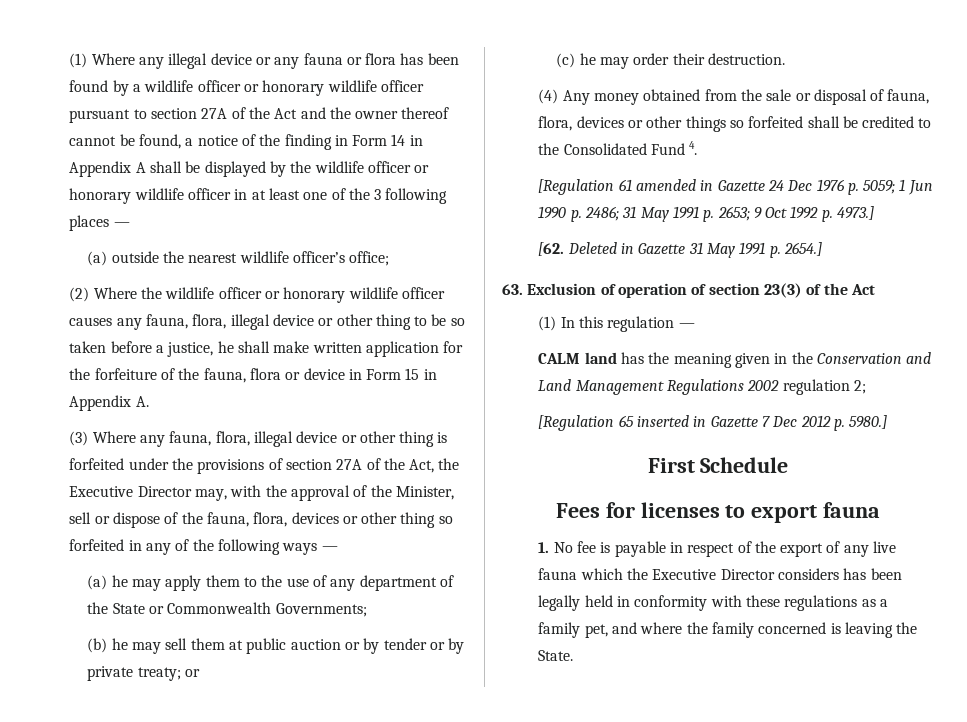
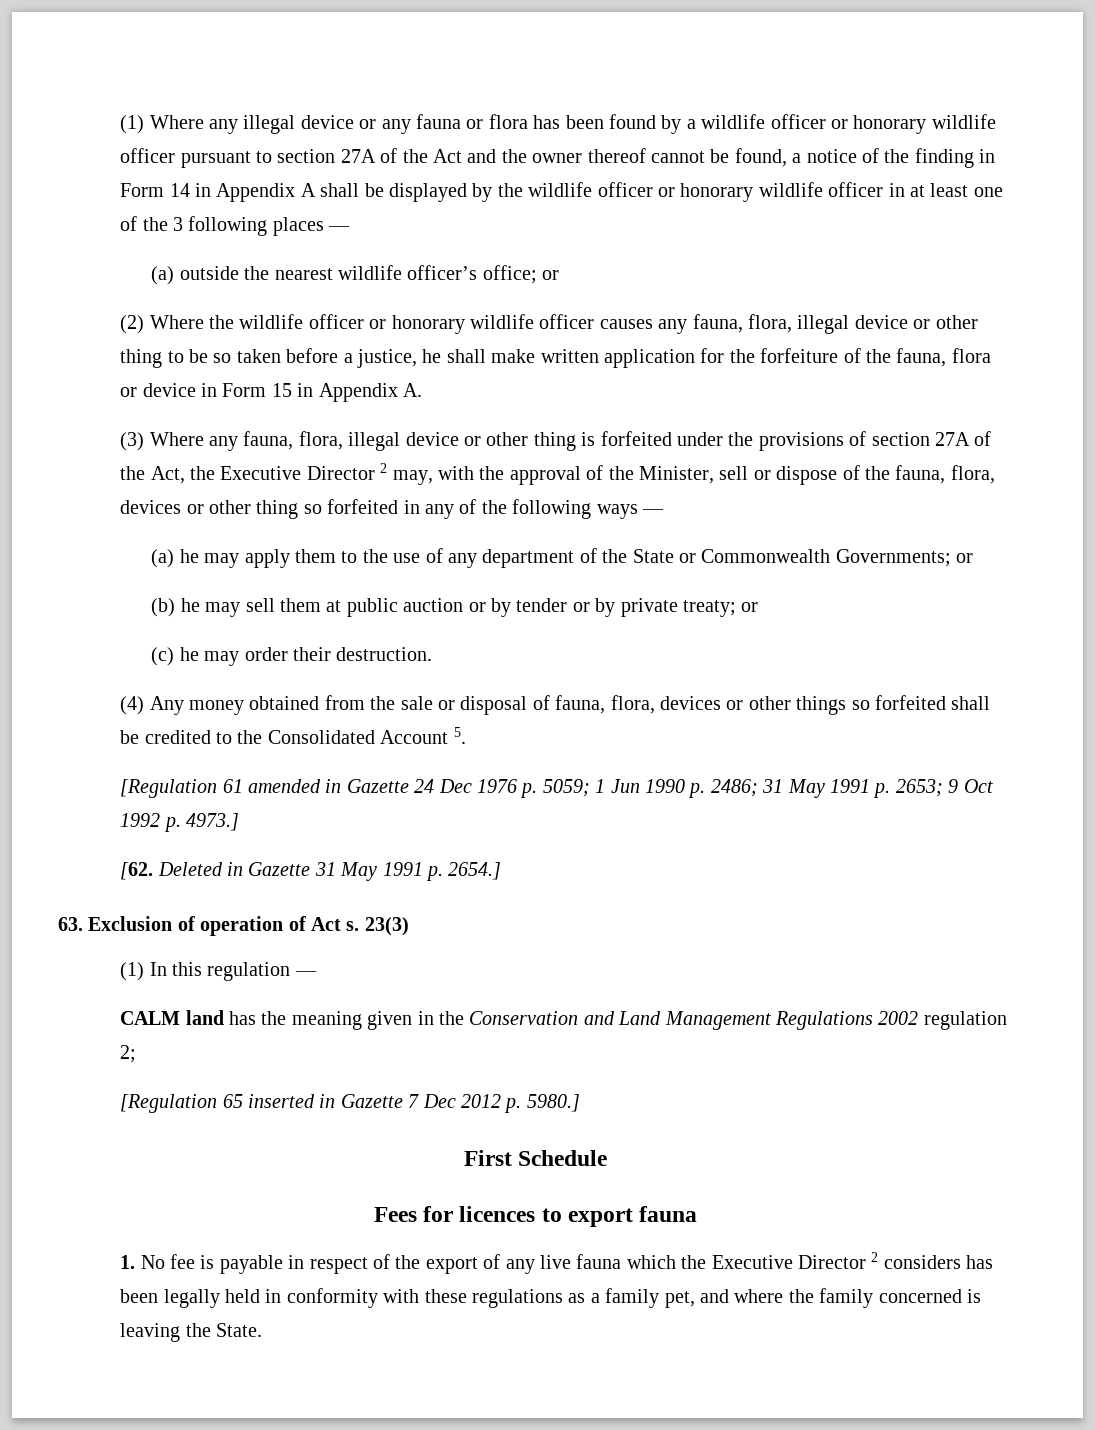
- (a) outside the nearest wildlife officer’s office;
+ (a) outside the nearest wildlife officer’s office; or
- (3) Where any fauna, flora, illegal device or other thing is forfeited under the provisions of section 27A of the Act, the Executive Director may, with the approval of the Minister, sell or dispose of the fauna, flora, devices or other thing so forfeited in any of the following ways —
+ (3) Where any fauna, flora, illegal device or other thing is forfeited under the provisions of section 27A of the Act, the Executive Director 2 may, with the approval of the Minister, sell or dispose of the fauna, flora, devices or other thing so forfeited in any of the following ways —
- (a) he may apply them to the use of any department of the State or Commonwealth Governments;
+ (a) he may apply them to the use of any department of the State or Commonwealth Governments; or
- (4) Any money obtained from the sale or disposal of fauna, flora, devices or other things so forfeited shall be credited to the Consolidated Fund 4.
+ (4) Any money obtained from the sale or disposal of fauna, flora, devices or other things so forfeited shall be credited to the Consolidated Account 5.
- 63. Exclusion of operation of section 23(3) of the Act
+ 63. Exclusion of operation of Act s. 23(3)
- Fees for licenses to export fauna
+ Fees for licences to export fauna
- 1. No fee is payable in respect of the export of any live fauna which the Executive Director considers has been legally held in conformity with these regulations as a family pet, and where the family concerned is leaving the State.
+ 1. No fee is payable in respect of the export of any live fauna which the Executive Director 2 considers has been legally held in conformity with these regulations as a family pet, and where the family concerned is leaving the State.

